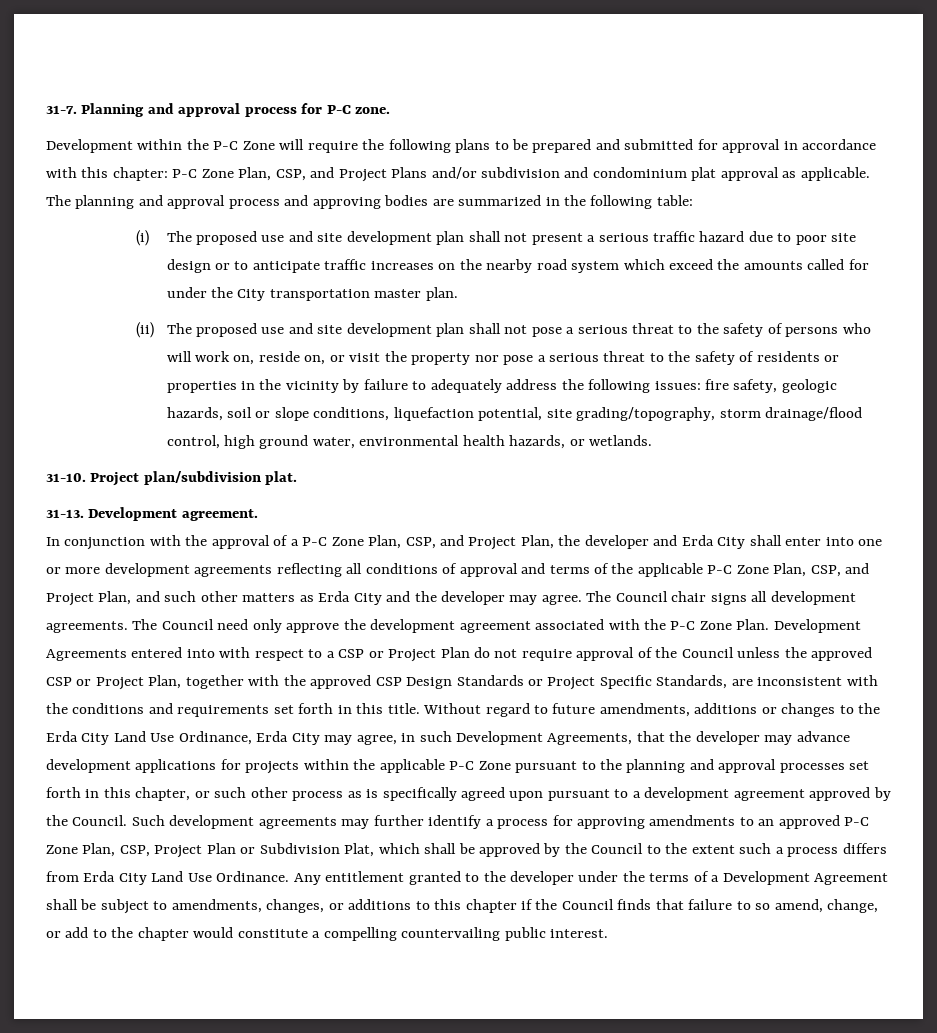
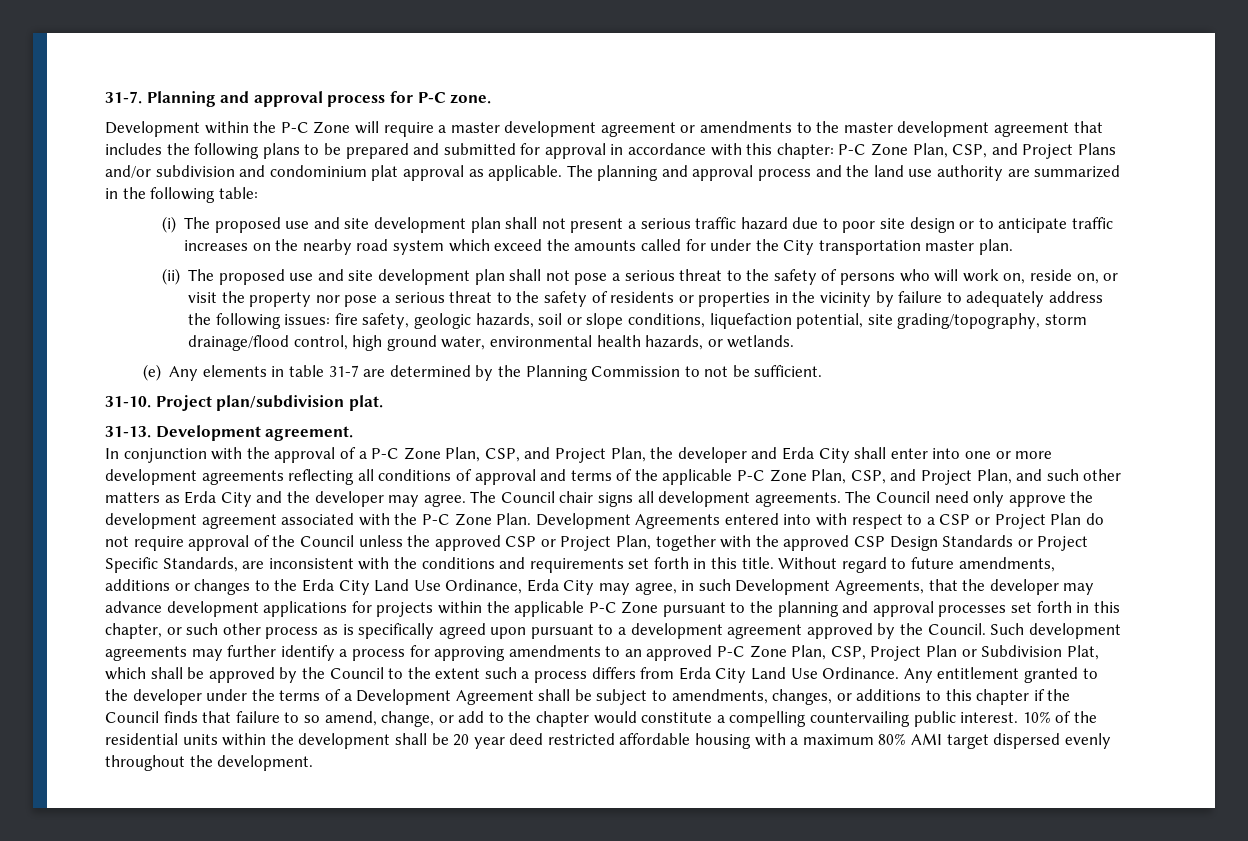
- Development within the P-C Zone will require the following plans to be prepared and submitted for approval in accordance with this chapter: P-C Zone Plan, CSP, and Project Plans and/or subdivision and condominium plat approval as applicable.
+ Development within the P-C Zone will require a master development agreement or amendments to the master development agreement that includes the following plans to be prepared and submitted for approval in accordance with this chapter: P-C Zone Plan, CSP, and Project Plans and/or subdivision and condominium plat approval as applicable.
- The planning and approval process and approving bodies are summarized in the following table:
+ The planning and approval process and the land use authority are summarized in the following table:
+ (e) Any elements in table 31-7 are determined by the Planning Commission to not be sufficient.
+ 10% of the residential units within the development shall be 20 year deed restricted affordable housing with a maximum 80% AMI target dispersed evenly throughout the development.

